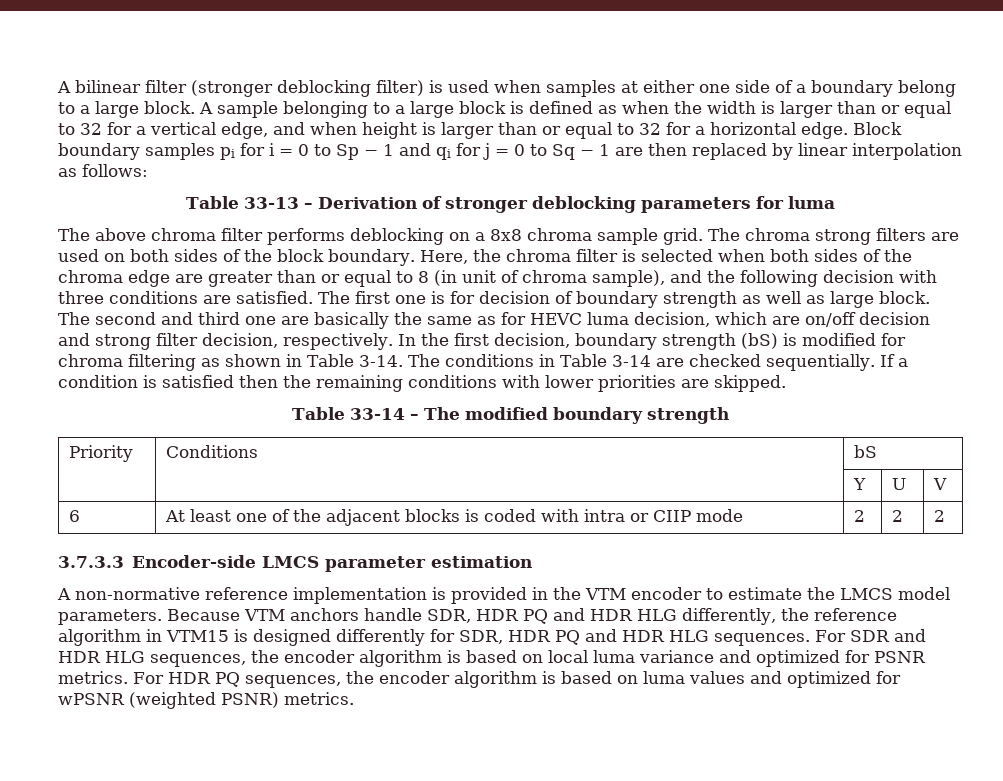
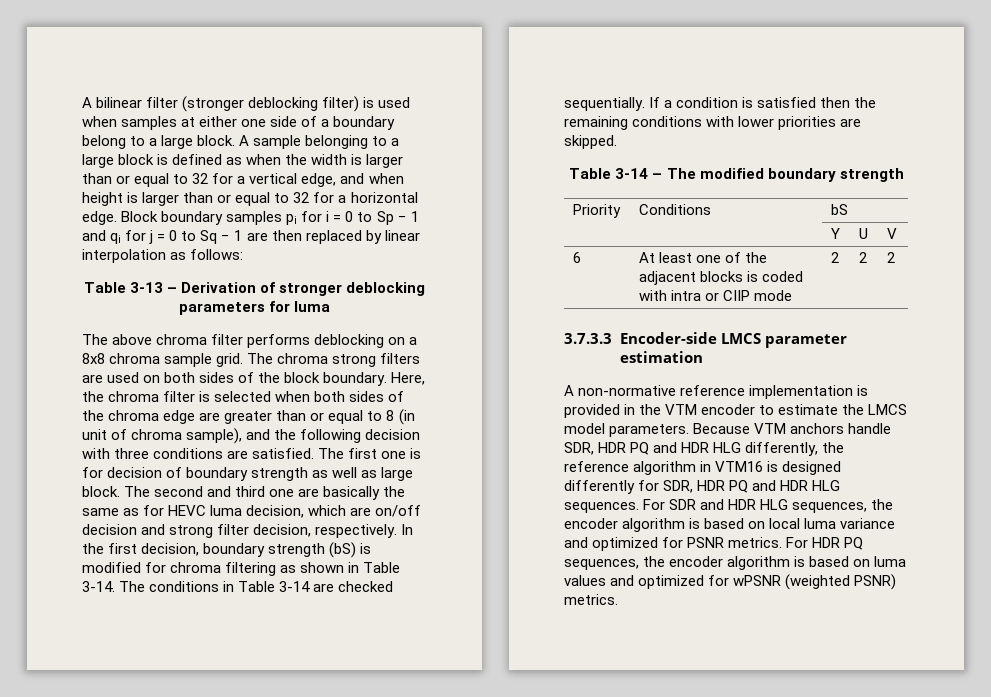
- Table 33-13 – Derivation of stronger deblocking parameters for luma
+ Table 3-13 – Derivation of stronger deblocking parameters for luma
- Table 33-14 – The modified boundary strength
+ Table 3-14 – The modified boundary strength
- Because VTM anchors handle SDR, HDR PQ and HDR HLG differently, the reference algorithm in VTM15 is designed differently for SDR, HDR PQ and HDR HLG sequences.
+ Because VTM anchors handle SDR, HDR PQ and HDR HLG differently, the reference algorithm in VTM16 is designed differently for SDR, HDR PQ and HDR HLG sequences.

